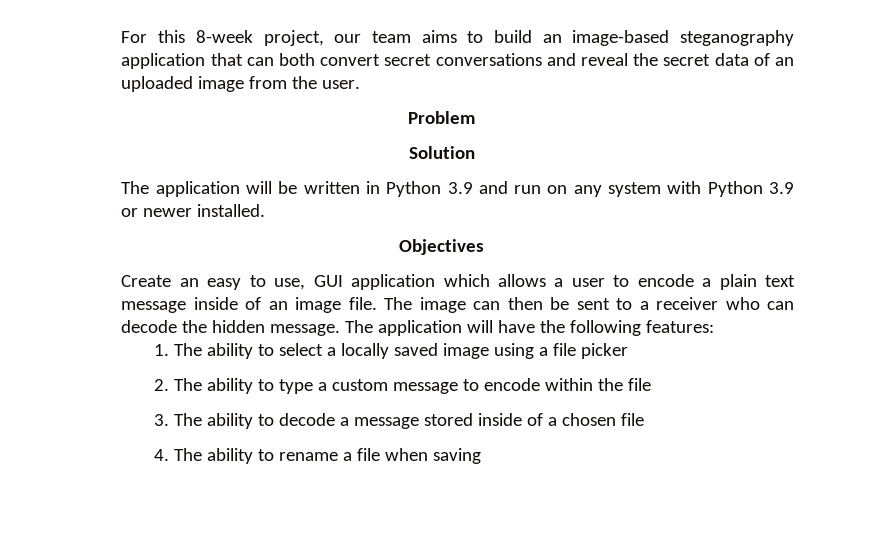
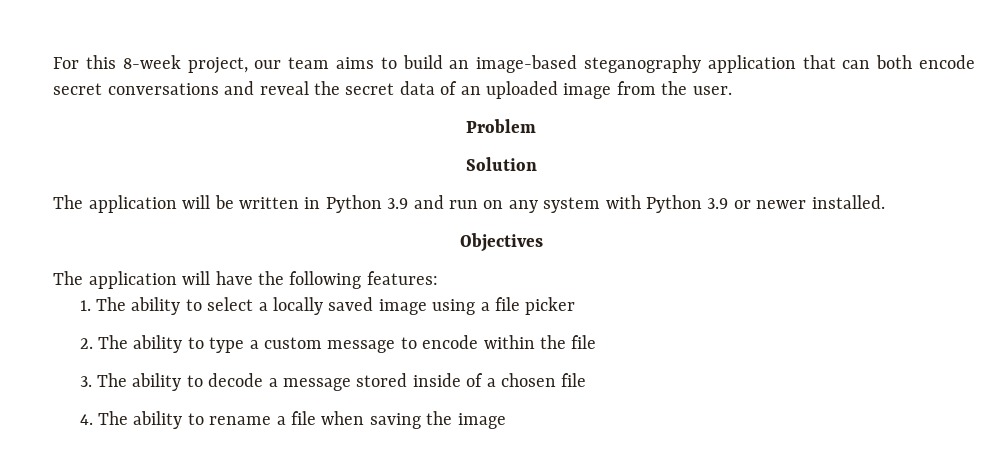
- For this 8-week project, our team aims to build an image-based steganography application that can both convert secret conversations and reveal the secret data of an uploaded image from the user.
+ For this 8-week project, our team aims to build an image-based steganography application that can both encode secret conversations and reveal the secret data of an uploaded image from the user.
- Create an easy to use, GUI application which allows a user to encode a plain text message inside of an image file. The image can then be sent to a receiver who can decode the hidden message.
- 4. The ability to rename a file when saving
+ 4. The ability to rename a file when saving the image

